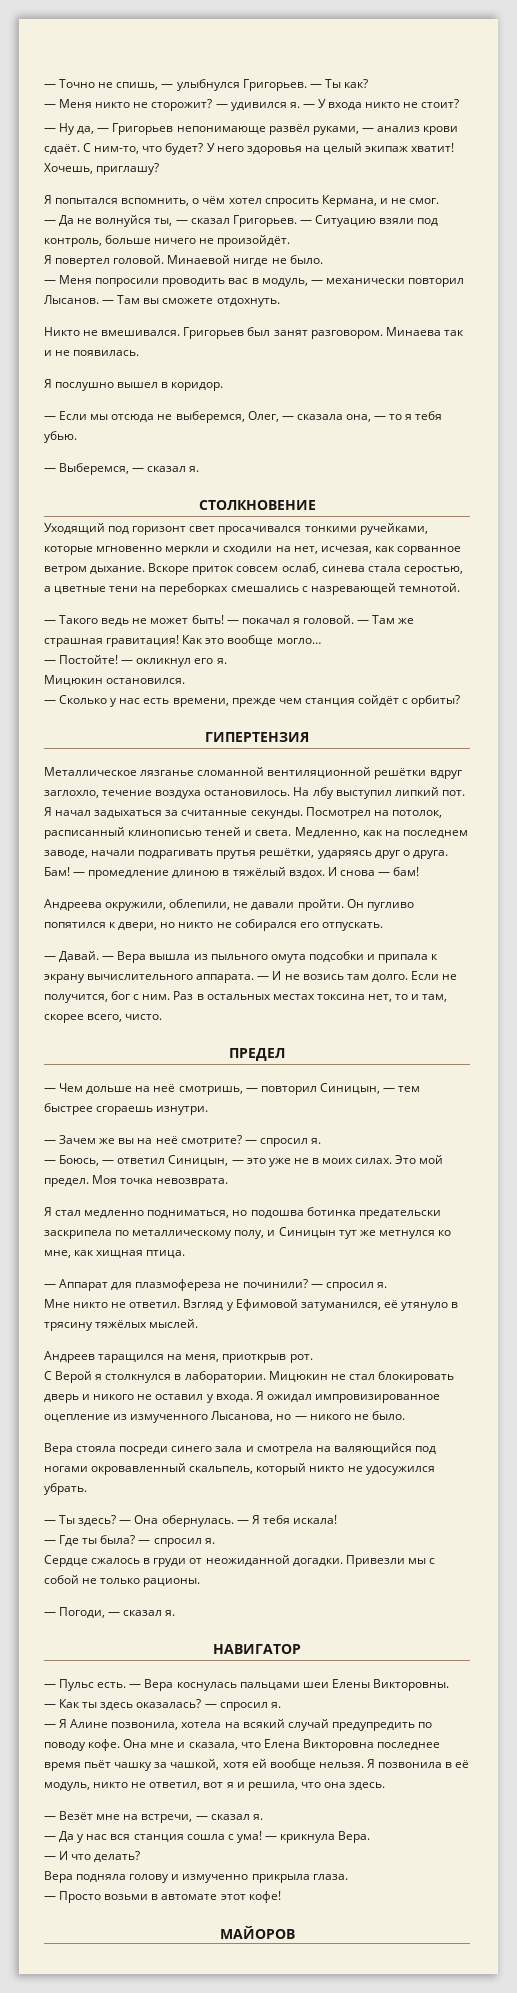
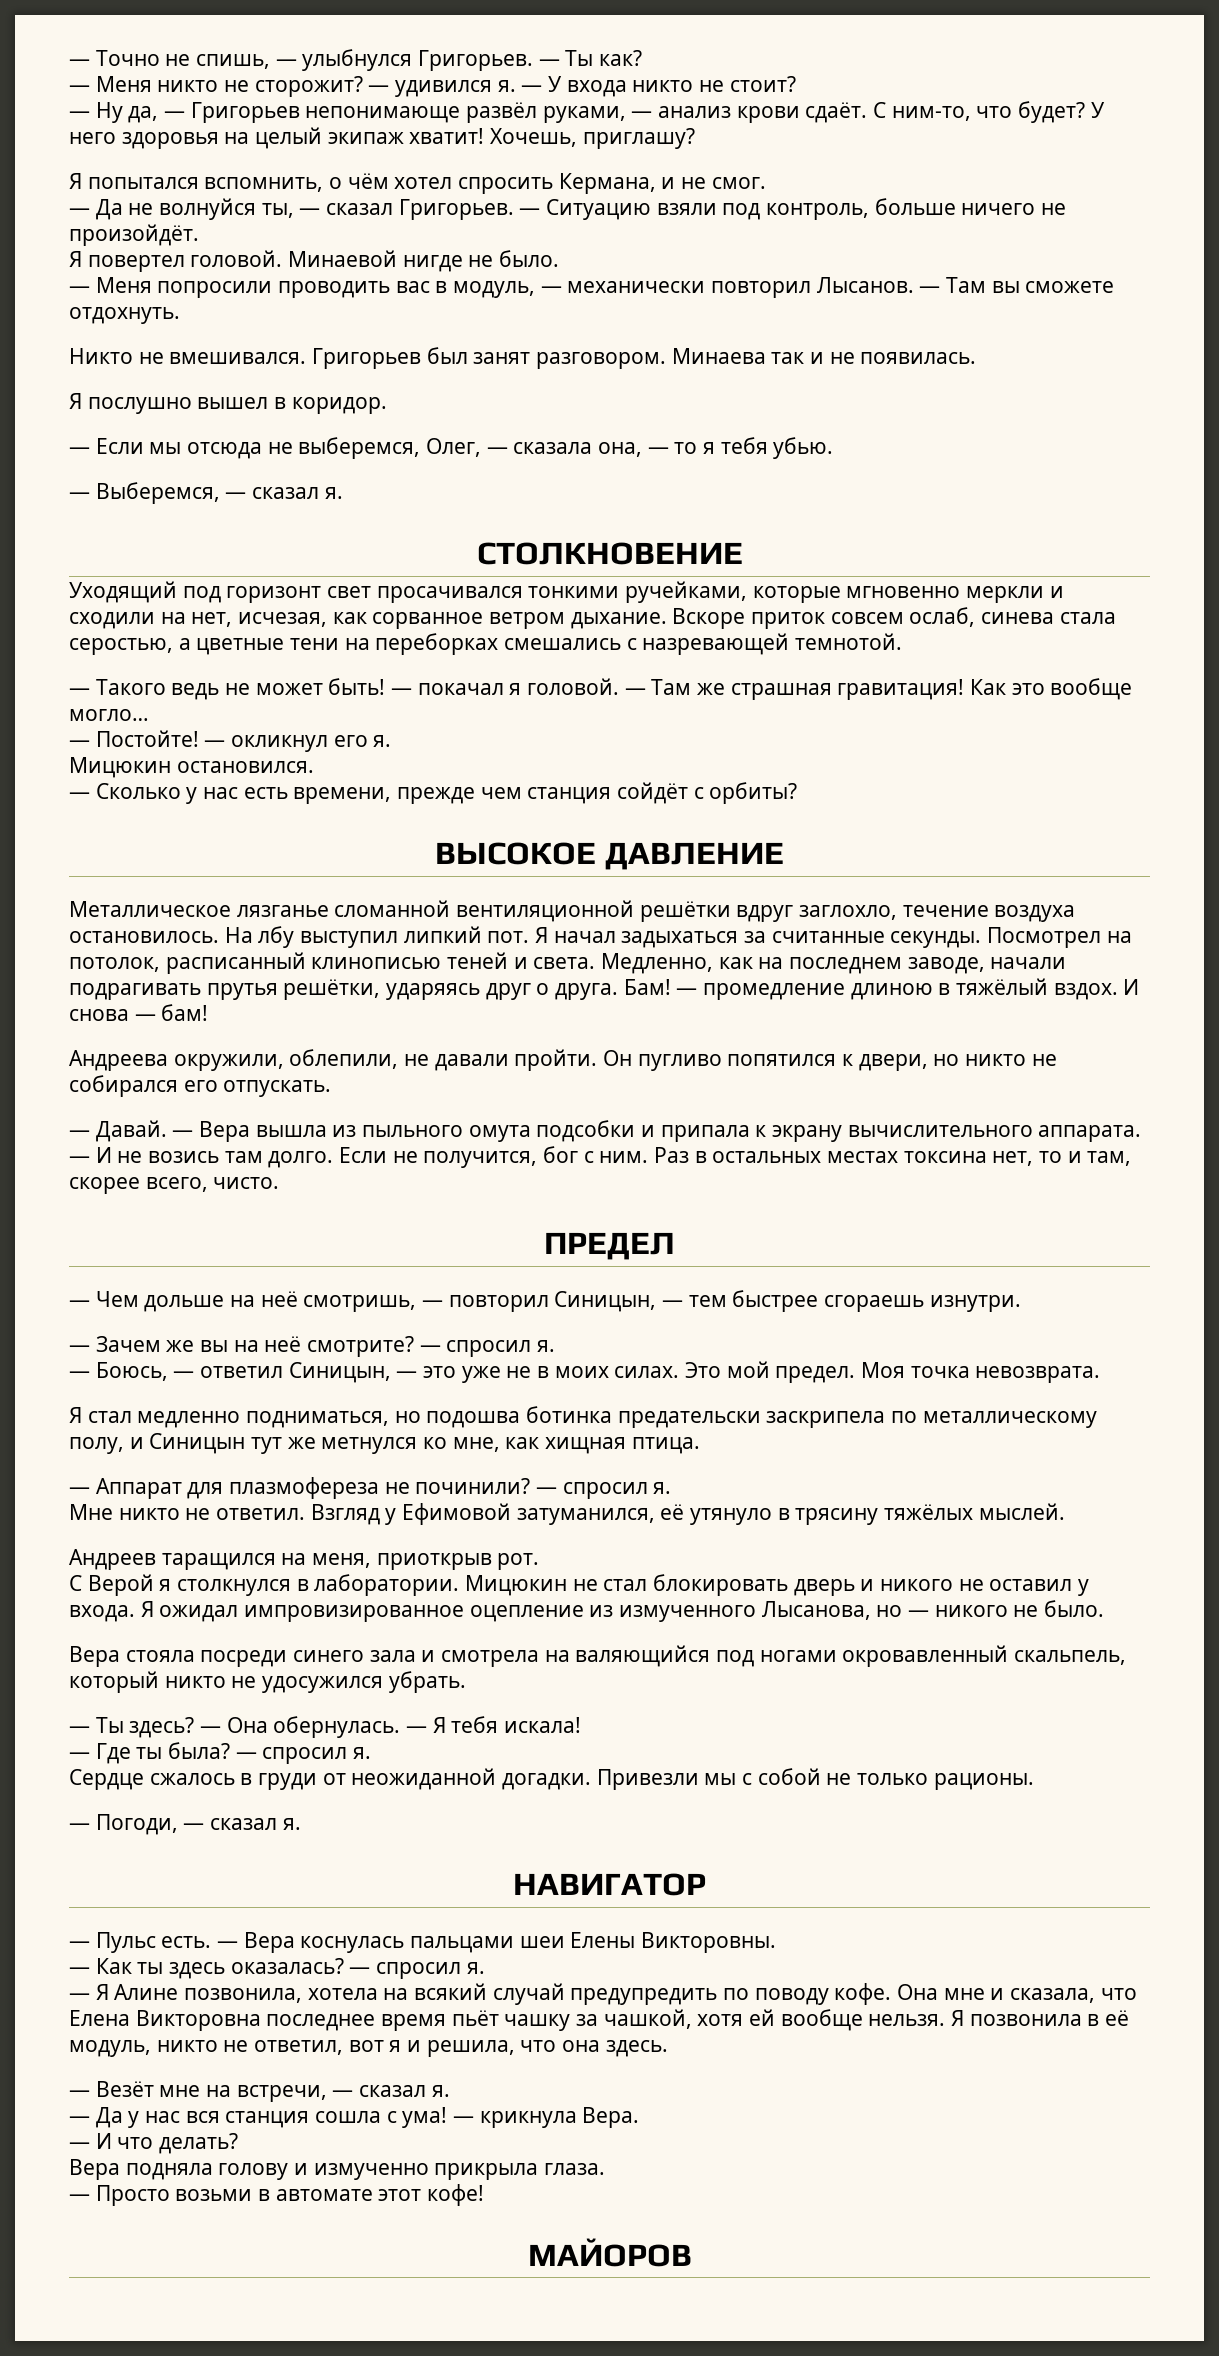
- ГИПЕРТЕНЗИЯ
+ ВЫСОКОЕ ДАВЛЕНИЕ

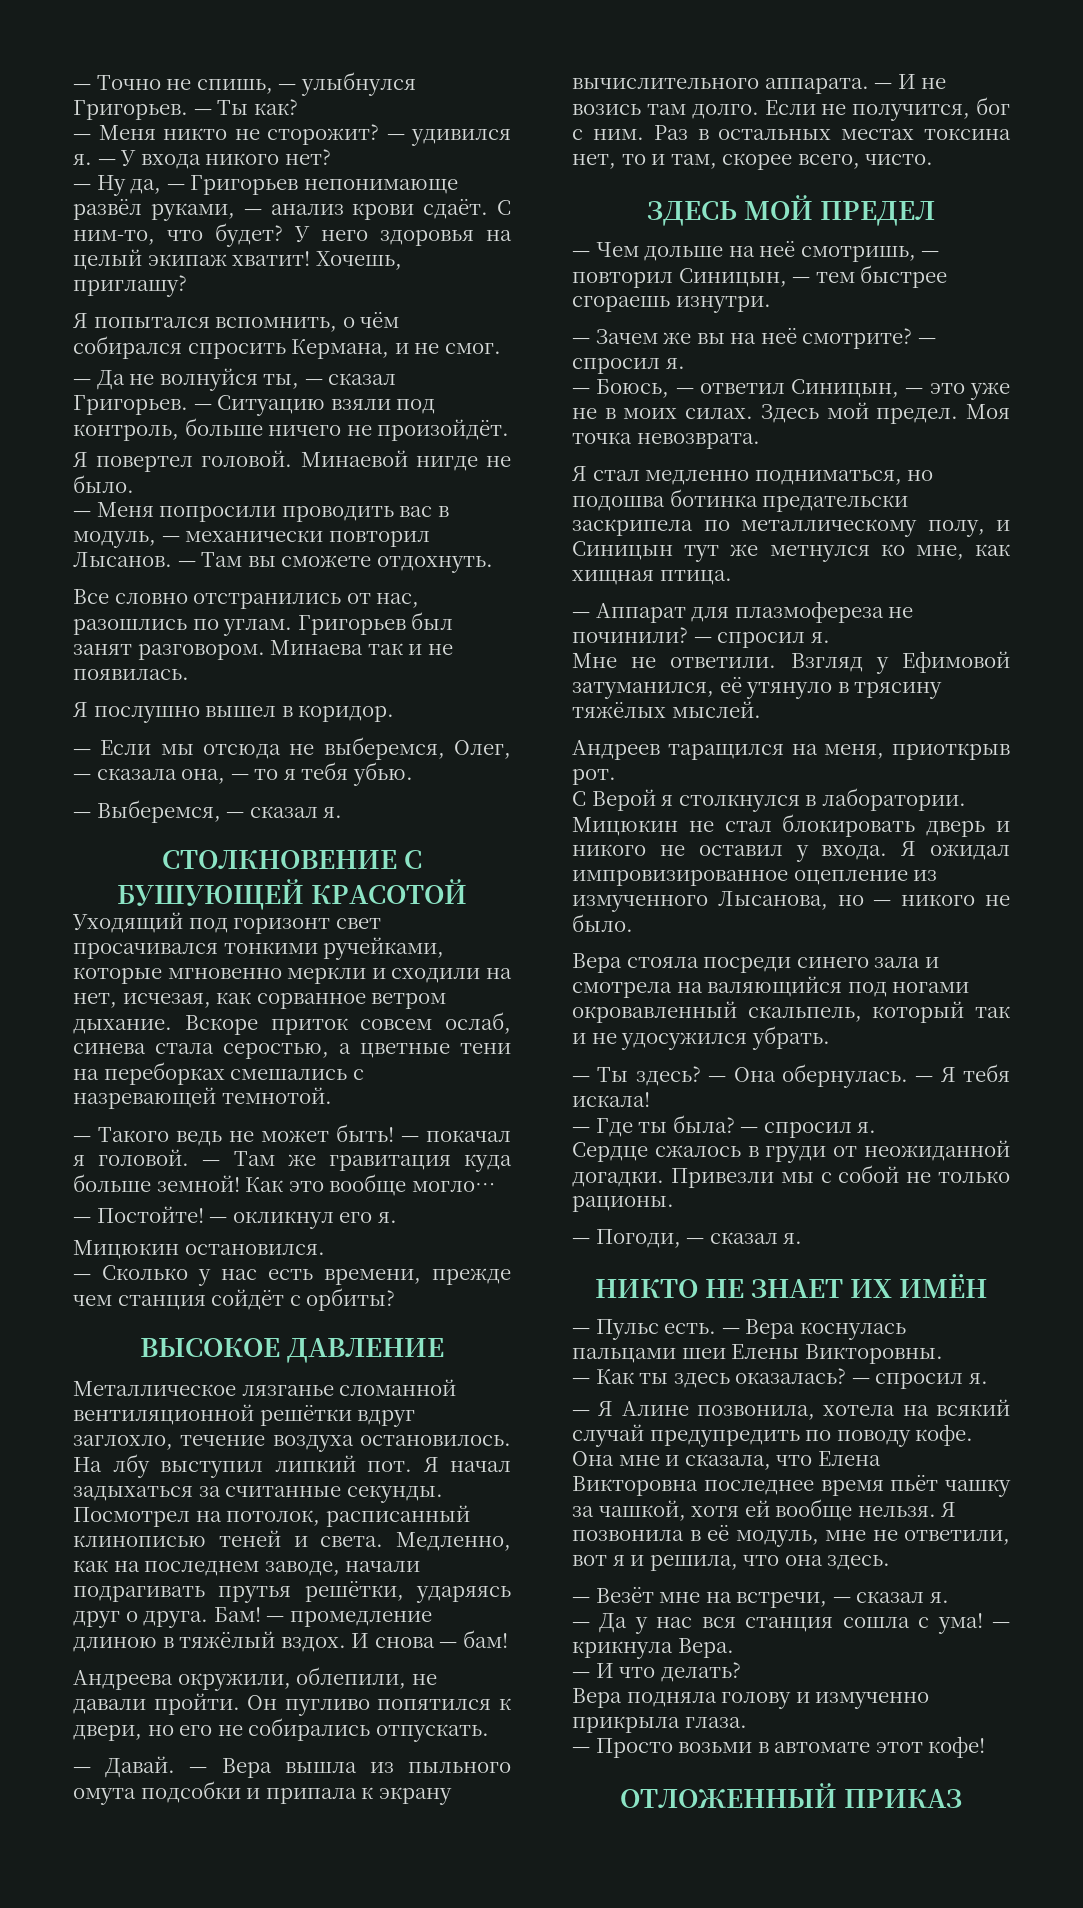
- — У входа никто не стоит?
+ — У входа никого нет?
- Я попытался вспомнить, о чём хотел спросить Кермана, и не смог.
+ Я попытался вспомнить, о чём собирался спросить Кермана, и не смог.
- Никто не вмешивался.
+ Все словно отстранились от нас, разошлись по углам.
- СТОЛКНОВЕНИЕ
+ СТОЛКНОВЕНИЕ С БУШУЮЩЕЙ КРАСОТОЙ
- — Там же страшная гравитация!
+ — Там же гравитация куда больше земной!
- Он пугливо попятился к двери, но никто не собирался его отпускать.
+ Он пугливо попятился к двери, но его не собирались отпускать.
- ПРЕДЕЛ
+ ЗДЕСЬ МОЙ ПРЕДЕЛ
- Это мой предел.
+ Здесь мой предел.
- Мне никто не ответил.
+ Мне не ответили.
- Вера стояла посреди синего зала и смотрела на валяющийся под ногами окровавленный скальпель, который никто не удосужился убрать.
+ Вера стояла посреди синего зала и смотрела на валяющийся под ногами окровавленный скальпель, который так и не удосужился убрать.
- НАВИГАТОР
+ НИКТО НЕ ЗНАЕТ ИХ ИМЁН
- Я позвонила в её модуль, никто не ответил, вот я и решила, что она здесь.
+ Я позвонила в её модуль, мне не ответили, вот я и решила, что она здесь.
- МАЙОРОВ
+ ОТЛОЖЕННЫЙ ПРИКАЗ

